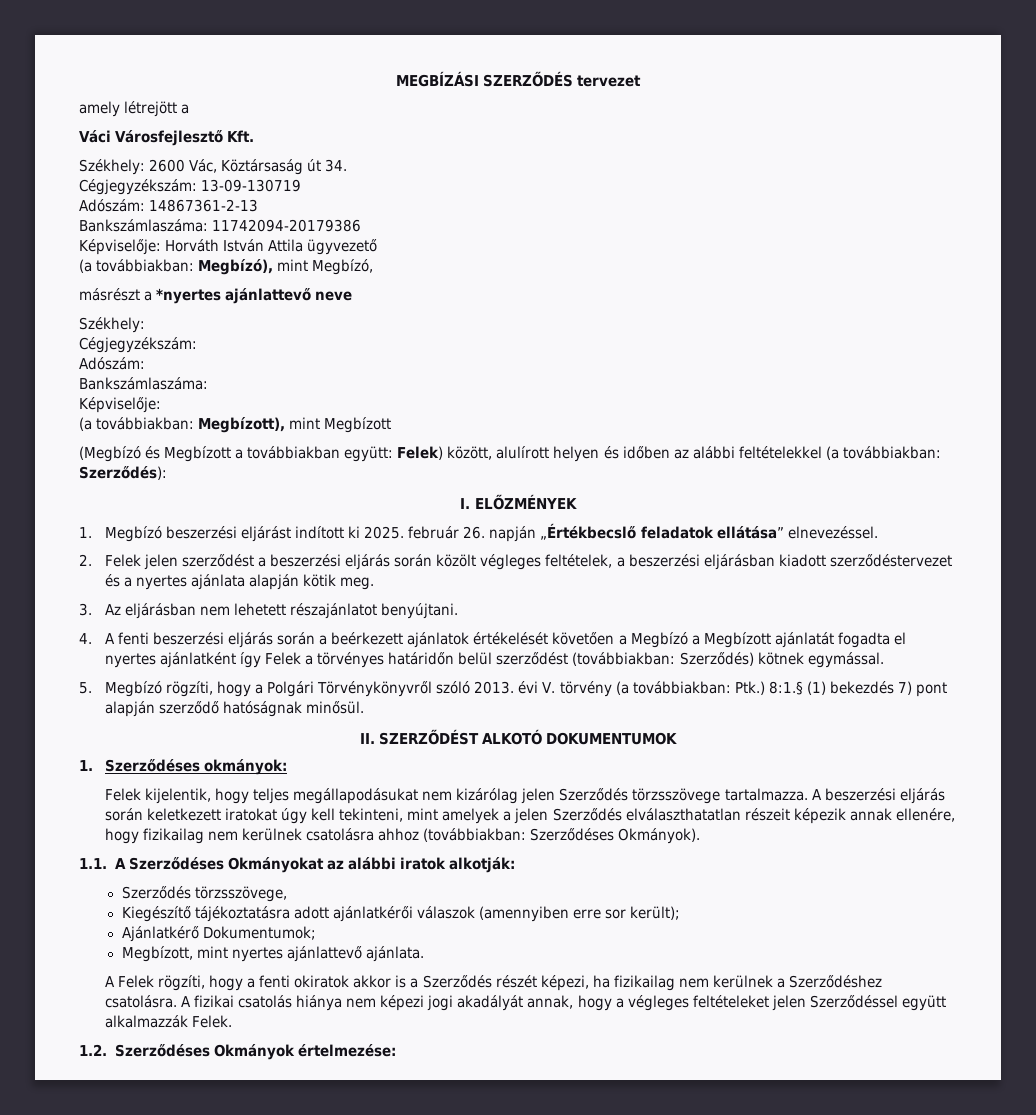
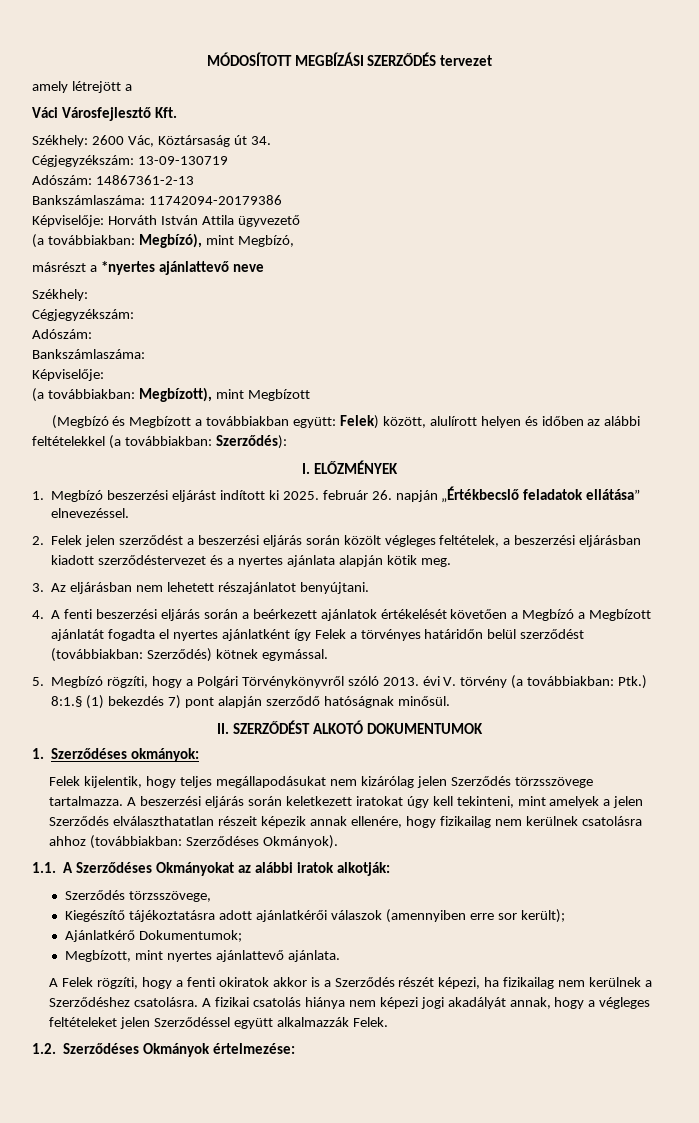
- MEGBÍZÁSI SZERZŐDÉS tervezet
+ MÓDOSÍTOTT MEGBÍZÁSI SZERZŐDÉS tervezet

